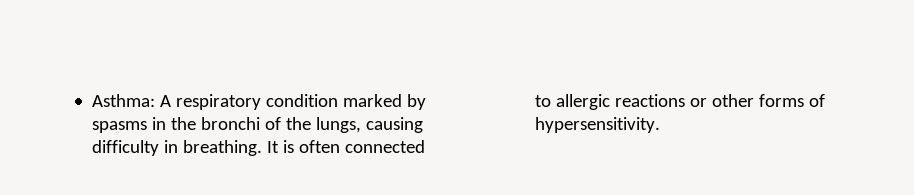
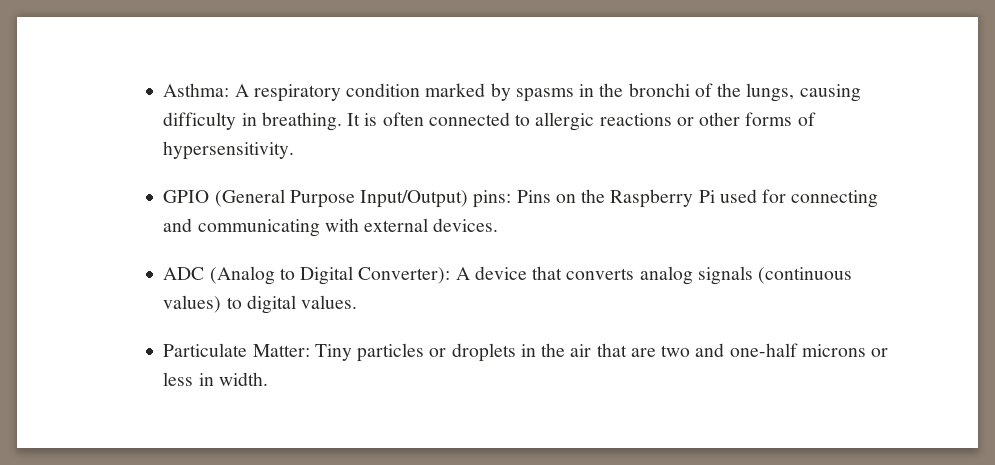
+ GPIO (General Purpose Input/Output) pins: Pins on the Raspberry Pi used for connecting and communicating with external devices.
+ ADC (Analog to Digital Converter): A device that converts analog signals (continuous values) to digital values.
+ Particulate Matter: Tiny particles or droplets in the air that are two and one-half microns or less in width.

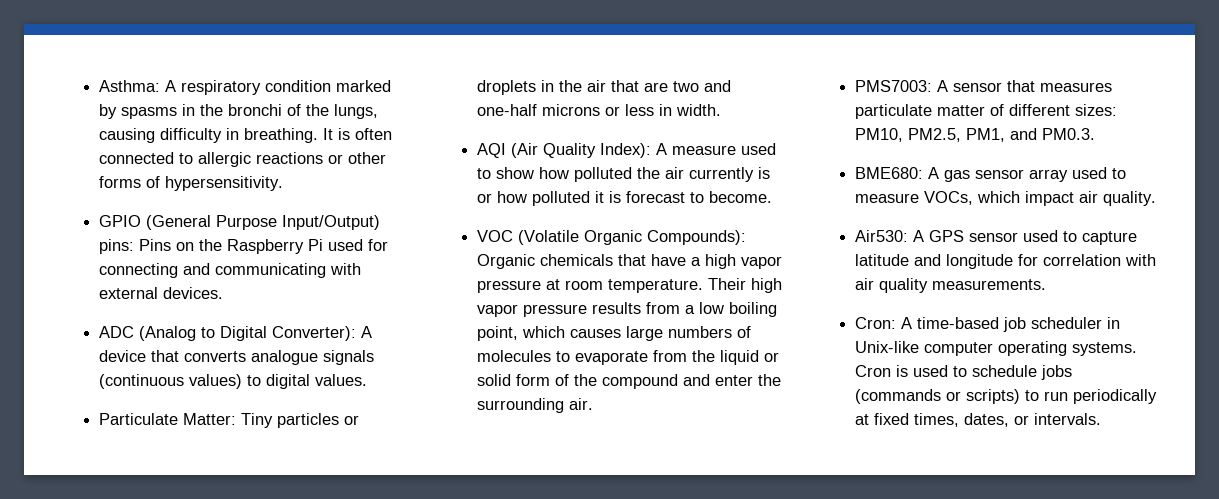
- ADC (Analog to Digital Converter): A device that converts analog signals (continuous values) to digital values.
+ ADC (Analog to Digital Converter): A device that converts analogue signals (continuous values) to digital values.
+ AQI (Air Quality Index): A measure used to show how polluted the air currently is or how polluted it is forecast to become.
+ VOC (Volatile Organic Compounds): Organic chemicals that have a high vapor pressure at room temperature. Their high vapor pressure results from a low boiling point, which causes large numbers of molecules to evaporate from the liquid or solid form of the compound and enter the surrounding air.
+ PMS7003: A sensor that measures particulate matter of different sizes: PM10, PM2.5, PM1, and PM0.3.
+ BME680: A gas sensor array used to measure VOCs, which impact air quality.
+ Air530: A GPS sensor used to capture latitude and longitude for correlation with air quality measurements.
+ Cron: A time-based job scheduler in Unix-like computer operating systems. Cron is used to schedule jobs (commands or scripts) to run periodically at fixed times, dates, or intervals.

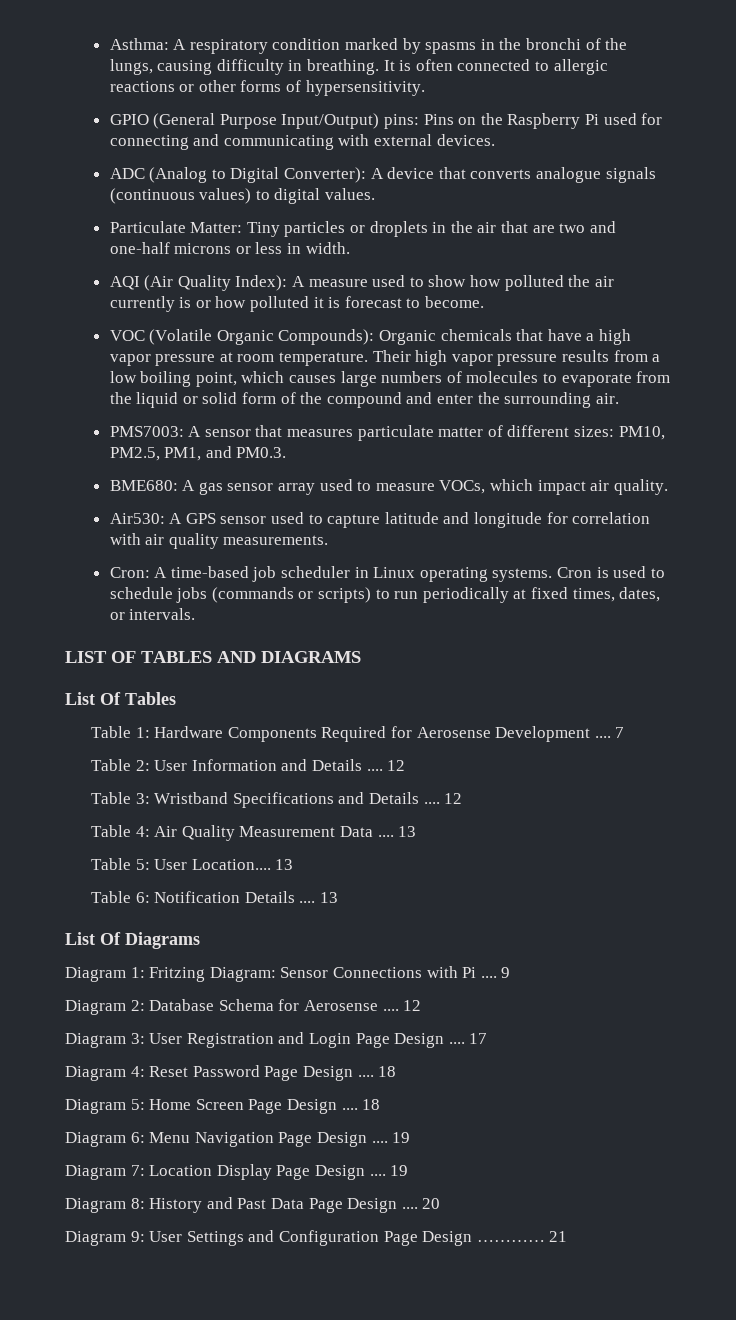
- Cron: A time-based job scheduler in Unix-like computer operating systems.
+ Cron: A time-based job scheduler in Linux operating systems.
+ LIST OF TABLES AND DIAGRAMS
+ List Of Tables
+ Table 1: Hardware Components Required for Aerosense Development .... 7
+ Table 2: User Information and Details .... 12
+ Table 3: Wristband Specifications and Details .... 12
+ Table 4: Air Quality Measurement Data .... 13
+ Table 5: User Location.... 13
+ Table 6: Notification Details .... 13
+ List Of Diagrams
+ Diagram 1: Fritzing Diagram: Sensor Connections with Pi .... 9
+ Diagram 2: Database Schema for Aerosense .... 12
+ Diagram 3: User Registration and Login Page Design .... 17
+ Diagram 4: Reset Password Page Design .... 18
+ Diagram 5: Home Screen Page Design .... 18
+ Diagram 6: Menu Navigation Page Design .... 19
+ Diagram 7: Location Display Page Design .... 19
+ Diagram 8: History and Past Data Page Design .... 20
+ Diagram 9: User Settings and Configuration Page Design ………… 21

